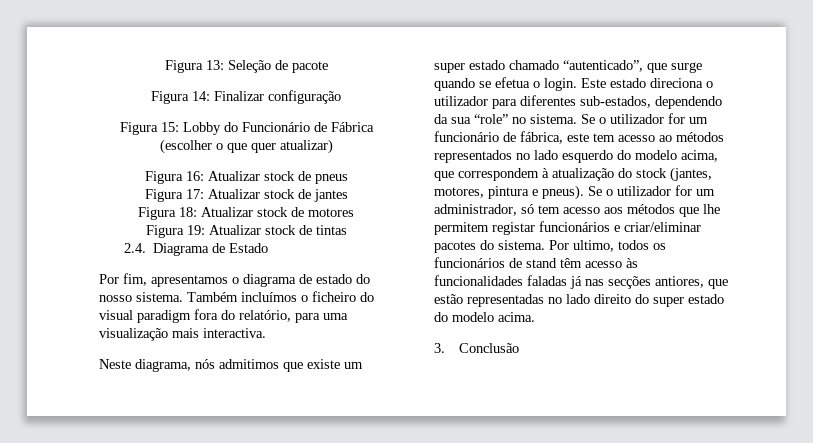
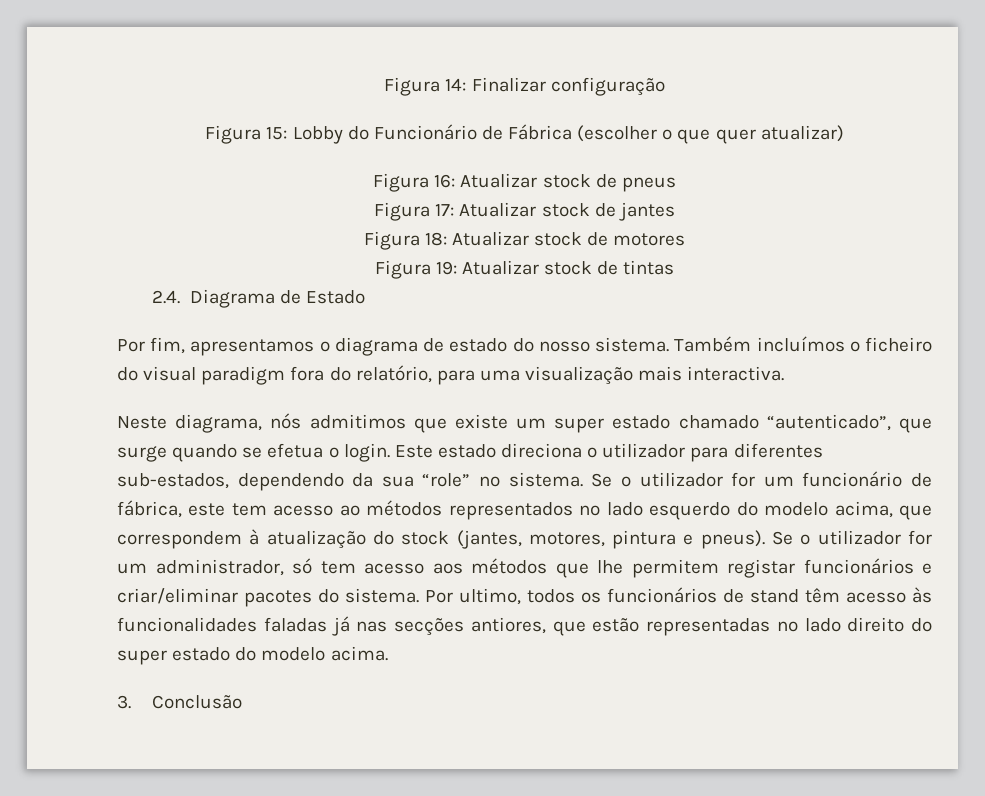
- Figura 13: Seleção de pacote

